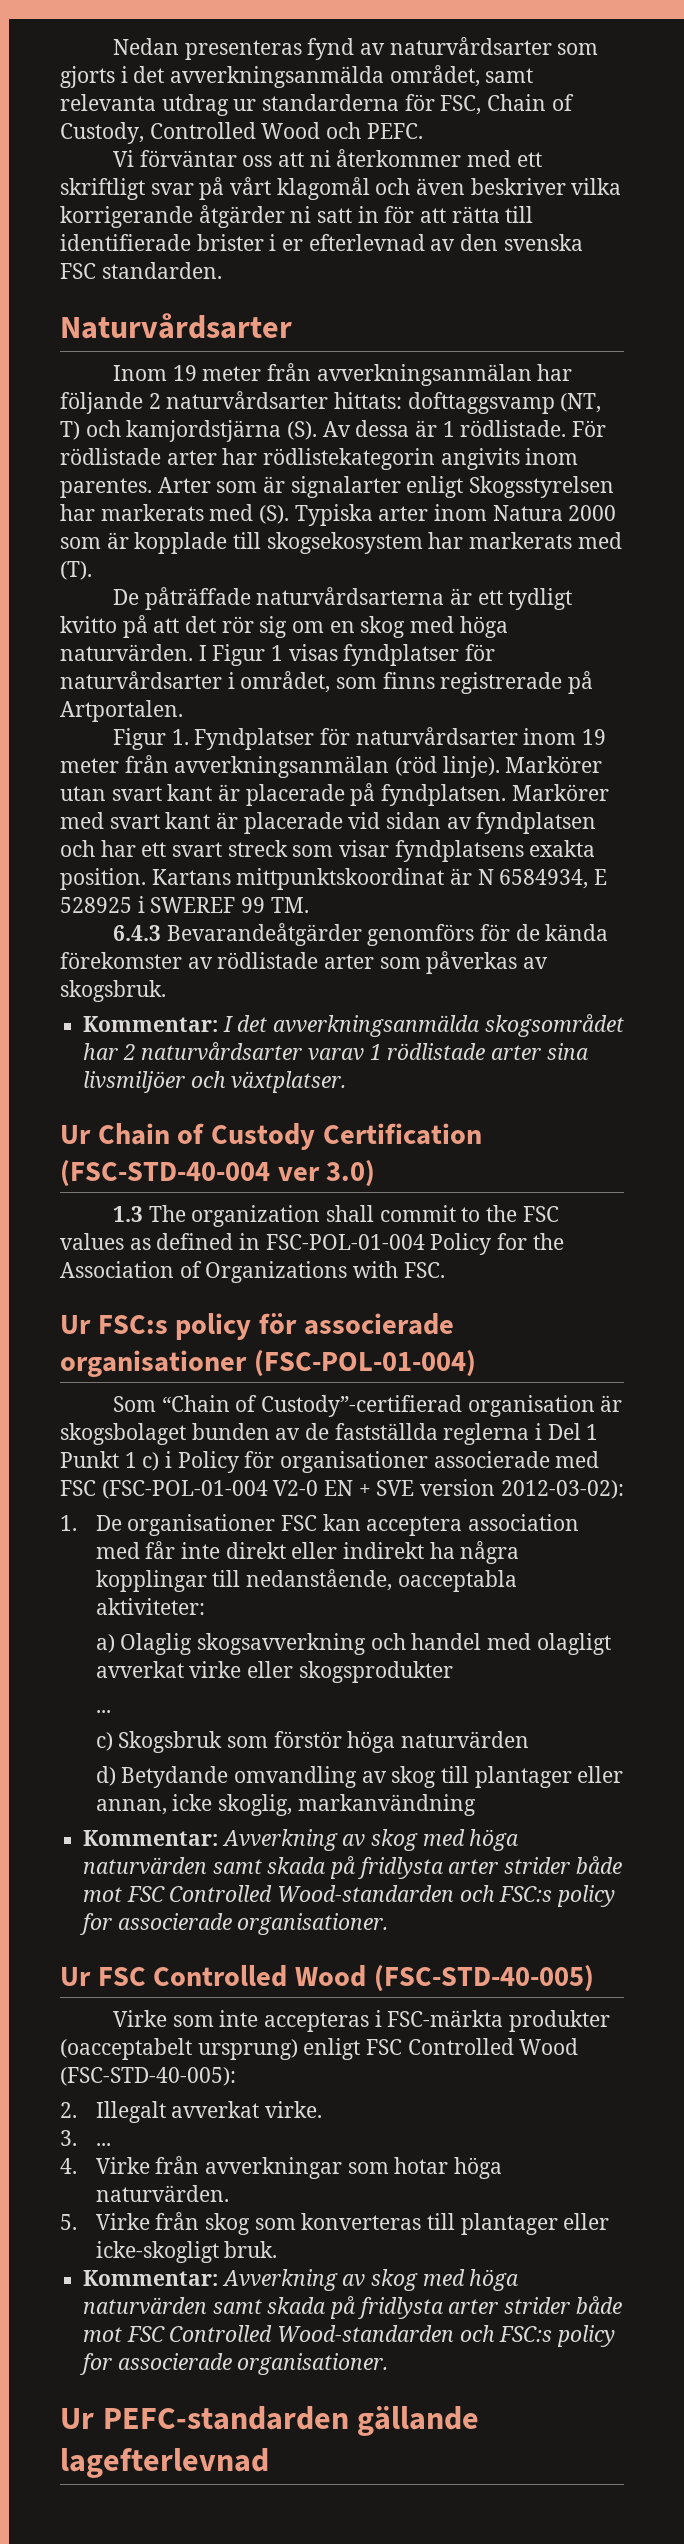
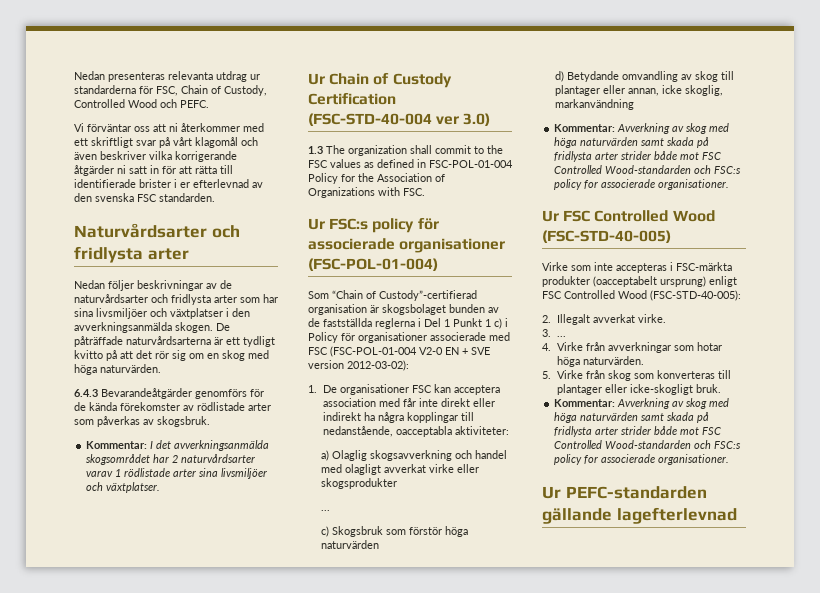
- Nedan presenteras fynd av naturvårdsarter som gjorts i det avverkningsanmälda området, samt relevanta utdrag ur standarderna för FSC, Chain of Custody, Controlled Wood och PEFC.
+ Nedan presenteras relevanta utdrag ur standarderna för FSC, Chain of Custody, Controlled Wood och PEFC.
- Naturvårdsarter
- Inom 19 meter från avverkningsanmälan har följande 2 naturvårdsarter hittats: dofttaggsvamp (NT, T) och kamjordstjärna (S). Av dessa är 1 rödlistade. För rödlistade arter har rödlistekategorin angivits inom parentes. Arter som är signalarter enligt Skogsstyrelsen har markerats med (S). Typiska arter inom Natura 2000 som är kopplade till skogsekosystem har markerats med (T).
- De påträffade naturvårdsarterna är ett tydligt kvitto på att det rör sig om en skog med höga naturvärden. I Figur 1 visas fyndplatser för naturvårdsarter i området, som finns registrerade på Artportalen.
- Figur 1. Fyndplatser för naturvårdsarter inom 19 meter från avverkningsanmälan (röd linje). Markörer utan svart kant är placerade på fyndplatsen. Markörer med svart kant är placerade vid sidan av fyndplatsen och har ett svart streck som visar fyndplatsens exakta position. Kartans mittpunktskoordinat är N 6584934, E 528925 i SWEREF 99 TM.
+ Naturvårdsarter och fridlysta arter
+ Nedan följer beskrivningar av de naturvårdsarter och fridlysta arter som har sina livsmiljöer och växtplatser i den avverkningsanmälda skogen. De påträffade naturvårdsarterna är ett tydligt kvitto på att det rör sig om en skog med höga naturvärden.

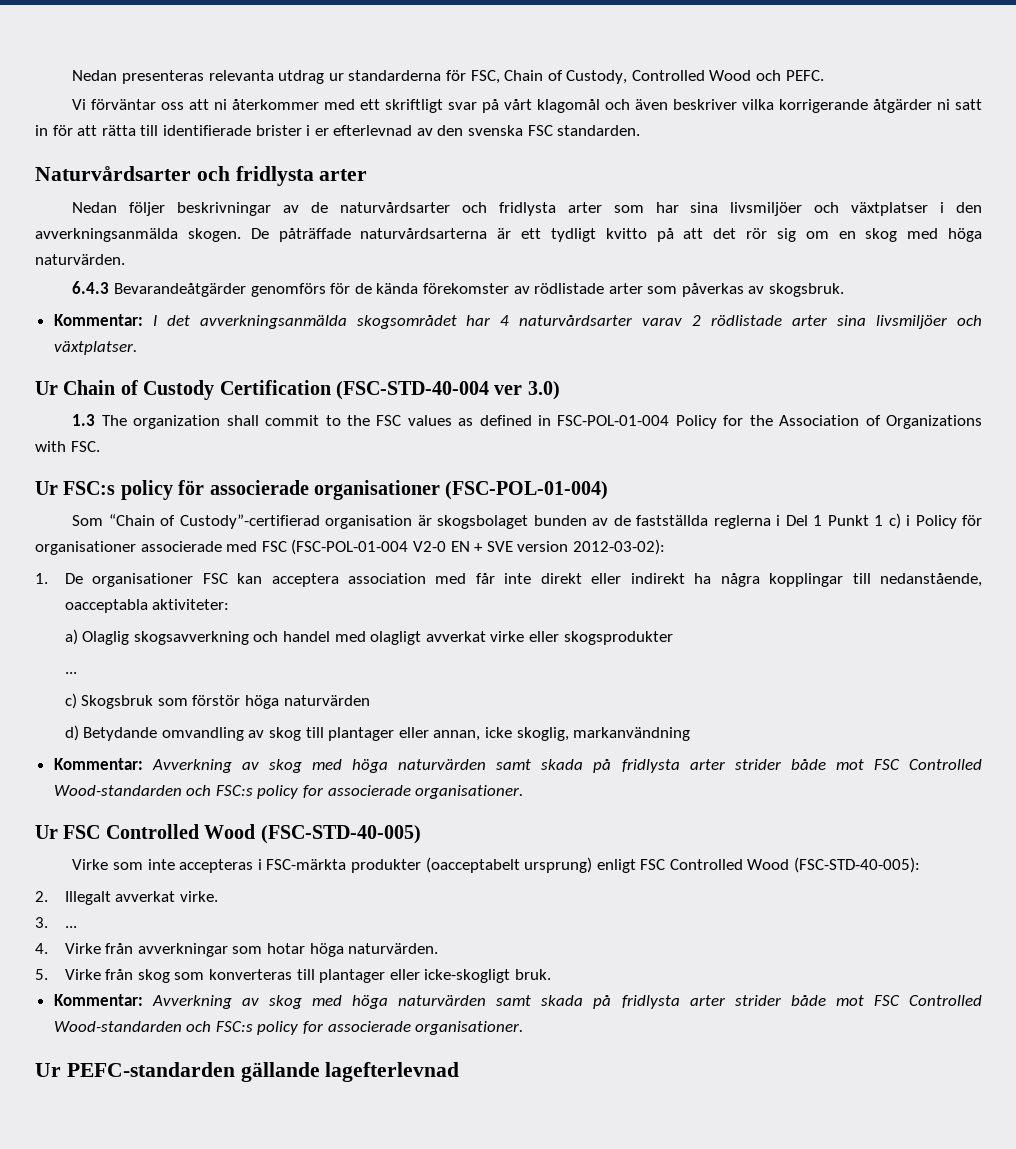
- Kommentar: I det avverkningsanmälda skogsområdet har 2 naturvårdsarter varav 1 rödlistade arter sina livsmiljöer och växtplatser.
+ Kommentar: I det avverkningsanmälda skogsområdet har 4 naturvårdsarter varav 2 rödlistade arter sina livsmiljöer och växtplatser.

